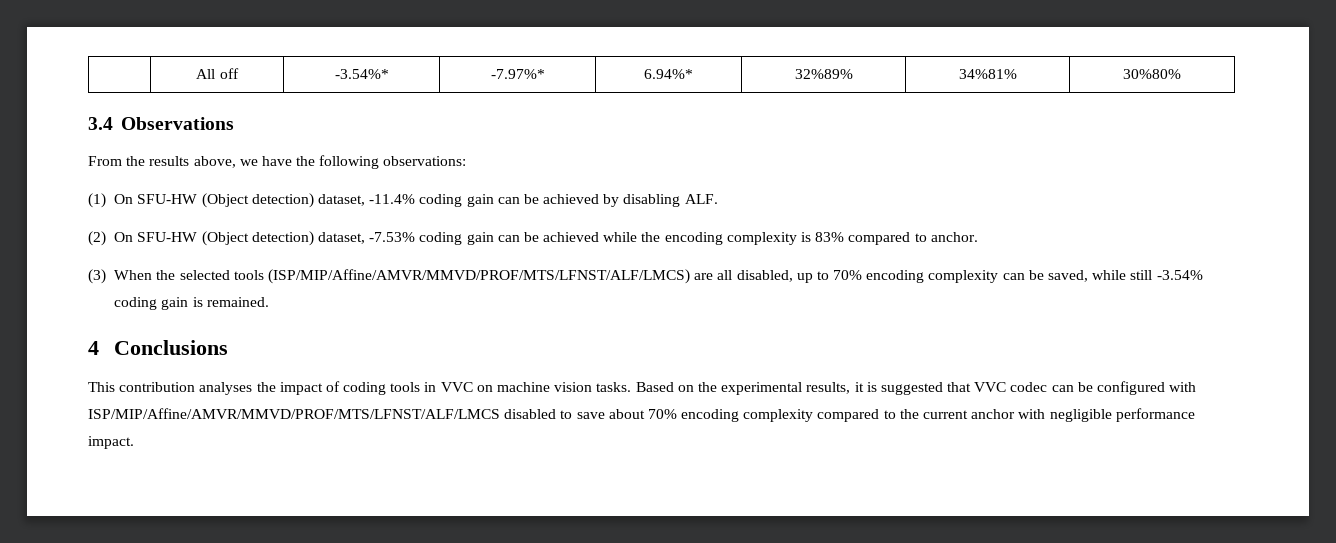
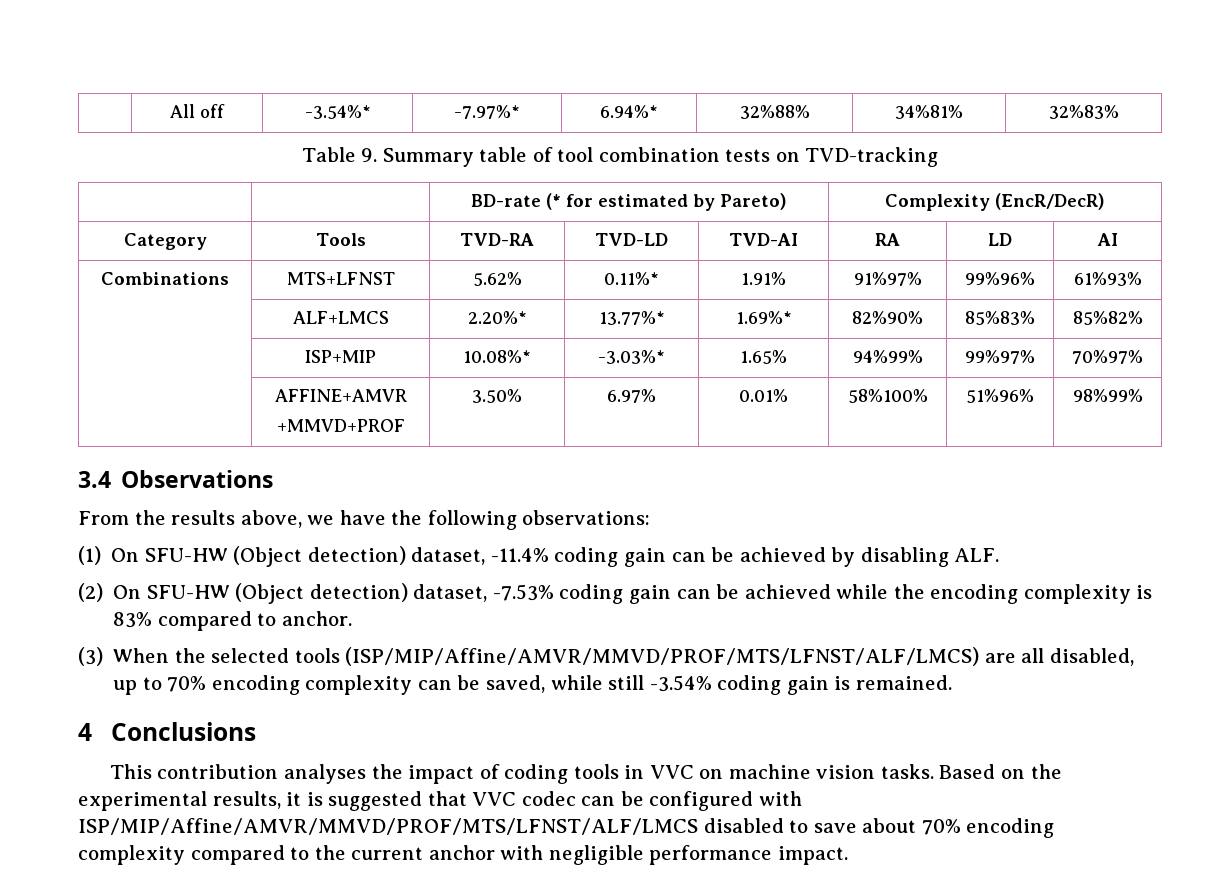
- | All off | -3.54%* | -7.97%* | 6.94%* | 32%89% | 34%81% | 30%80%
+ | All off | -3.54%* | -7.97%* | 6.94%* | 32%88% | 34%81% | 32%83%
+ Table 9. Summary table of tool combination tests on TVD-tracking
+ | | BD-rate (* for estimated by Pareto) | Complexity (EncR/DecR)
+ Category | Tools | TVD-RA | TVD-LD | TVD-AI | RA | LD | AI
+ Combinations | MTS+LFNST | 5.62% | 0.11%* | 1.91% | 91%97% | 99%96% | 61%93%
+ | ALF+LMCS | 2.20%* | 13.77%* | 1.69%* | 82%90% | 85%83% | 85%82%
+ | ISP+MIP | 10.08%* | -3.03%* | 1.65% | 94%99% | 99%97% | 70%97%
+ | AFFINE+AMVR
+ +MMVD+PROF | 3.50% | 6.97% | 0.01% | 58%100% | 51%96% | 98%99%

